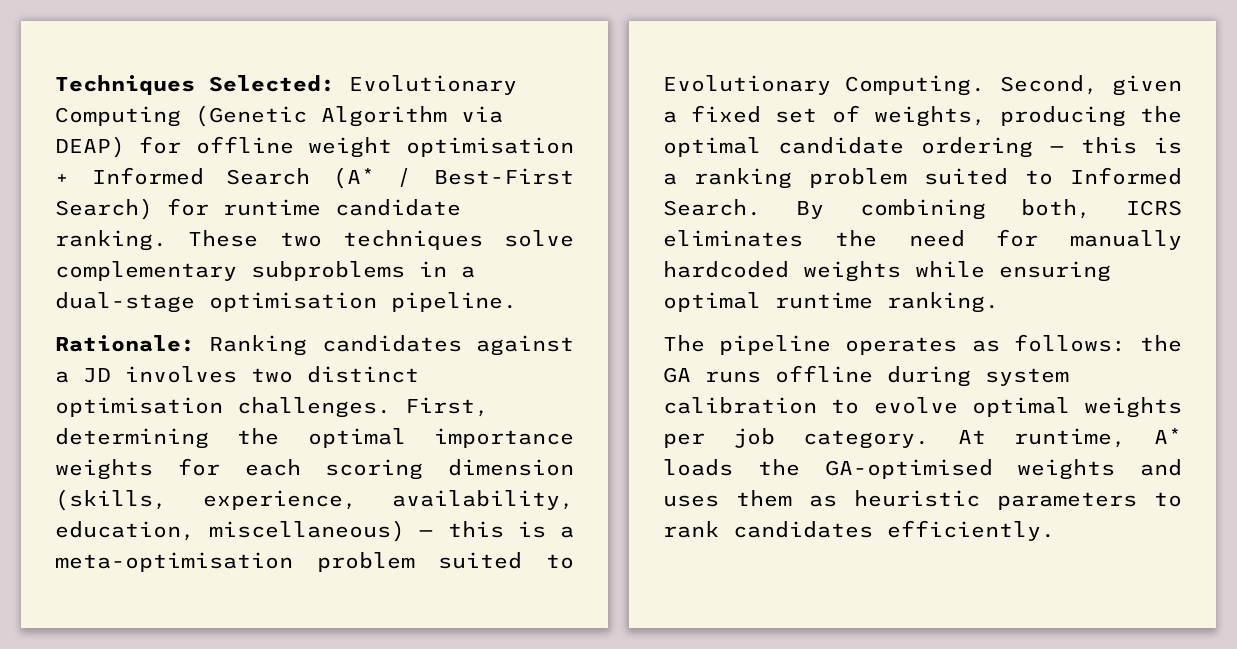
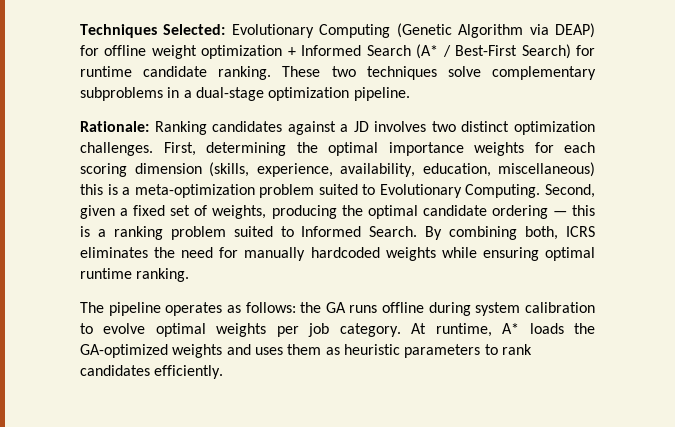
- Techniques Selected: Evolutionary Computing (Genetic Algorithm via DEAP) for offline weight optimisation + Informed Search (A* / Best-First Search) for runtime candidate ranking.
+ Techniques Selected: Evolutionary Computing (Genetic Algorithm via DEAP) for offline weight optimization + Informed Search (A* / Best-First Search) for runtime candidate ranking.
- These two techniques solve complementary subproblems in a dual-stage optimisation pipeline.
+ These two techniques solve complementary subproblems in a dual-stage optimization pipeline.
- Rationale: Ranking candidates against a JD involves two distinct optimisation challenges.
+ Rationale: Ranking candidates against a JD involves two distinct optimization challenges.
- First, determining the optimal importance weights for each scoring dimension (skills, experience, availability, education, miscellaneous) — this is a meta-optimisation problem suited to Evolutionary Computing.
+ First, determining the optimal importance weights for each scoring dimension (skills, experience, availability, education, miscellaneous) this is a meta-optimization problem suited to Evolutionary Computing.
- At runtime, A* loads the GA-optimised weights and uses them as heuristic parameters to rank candidates efficiently.
+ At runtime, A* loads the GA-optimized weights and uses them as heuristic parameters to rank candidates efficiently.

